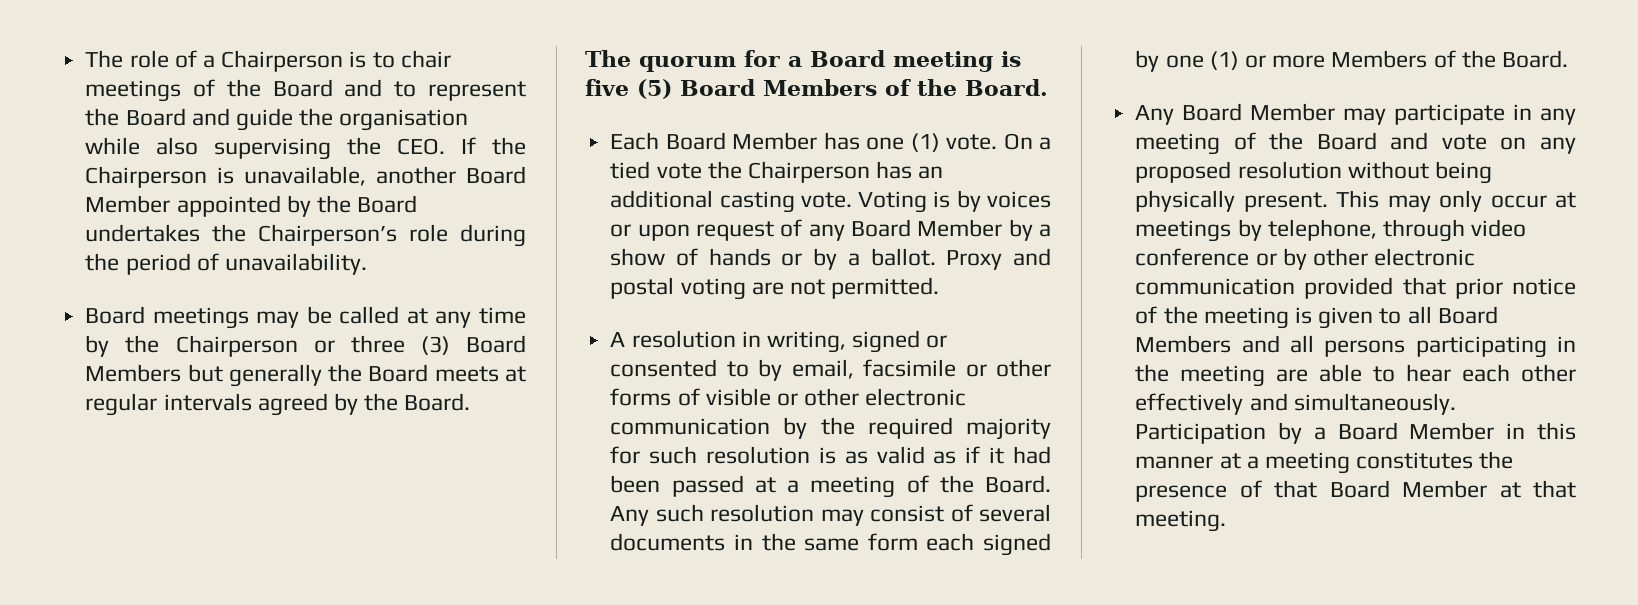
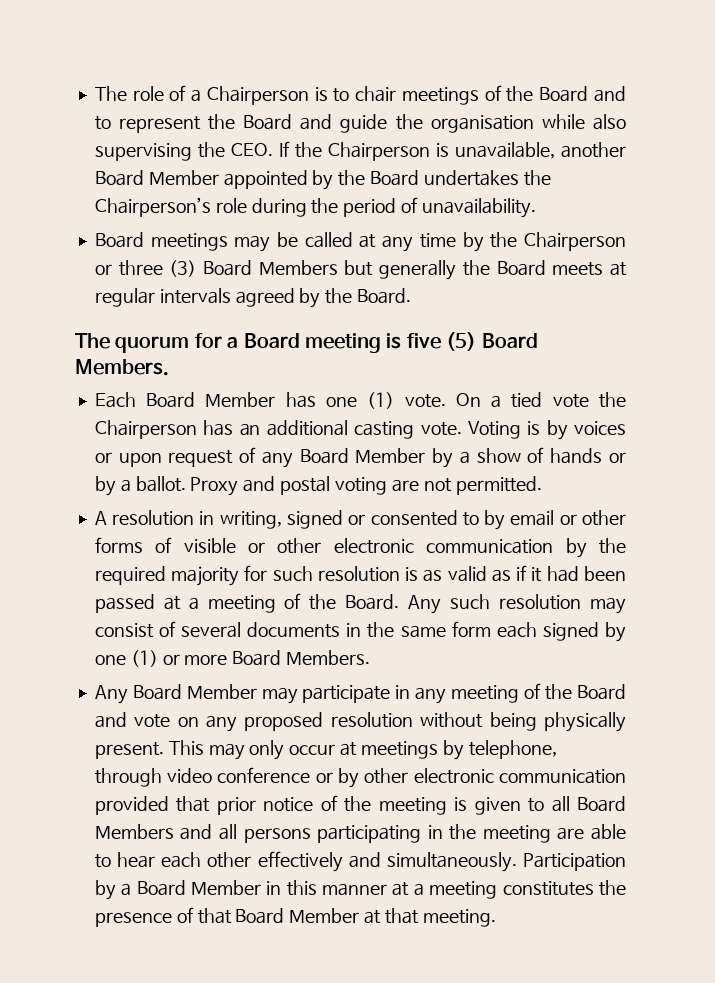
- The quorum for a Board meeting is five (5) Board Members of the Board.
+ The quorum for a Board meeting is five (5) Board Members.
- A resolution in writing, signed or consented to by email, facsimile or other forms of visible or other electronic communication by the required majority for such resolution is as valid as if it had been passed at a meeting of the Board.
+ A resolution in writing, signed or consented to by email or other forms of visible or other electronic communication by the required majority for such resolution is as valid as if it had been passed at a meeting of the Board.
- Any such resolution may consist of several documents in the same form each signed by one (1) or more Members of the Board.
+ Any such resolution may consist of several documents in the same form each signed by one (1) or more Board Members.

